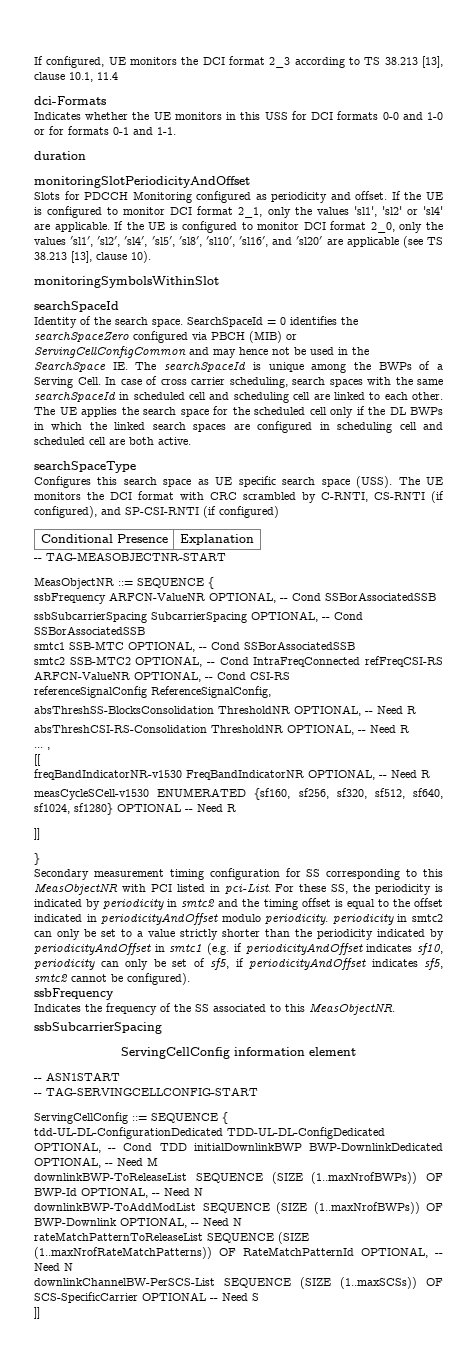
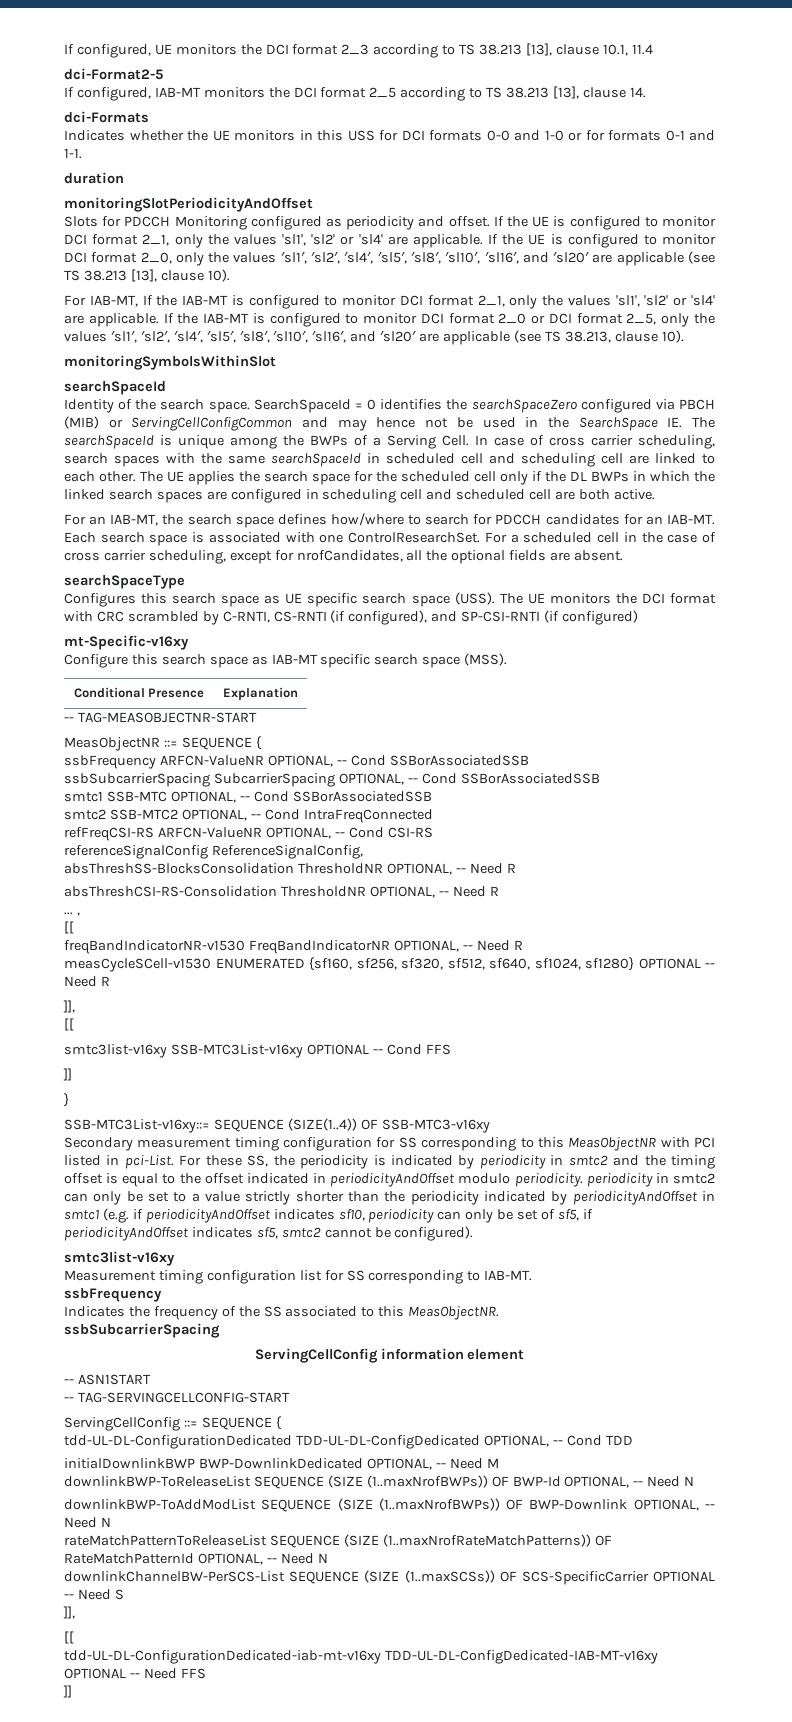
+ dci-Format2-5
+ If configured, IAB-MT monitors the DCI format 2_5 according to TS 38.213 [13], clause 14.
+ For IAB-MT, If the IAB-MT is configured to monitor DCI format 2_1, only the values 'sl1', 'sl2' or 'sl4' are applicable. If the IAB-MT is configured to monitor DCI format 2_0 or DCI format 2_5, only the values ′sl1′, ′sl2′, ′sl4′, ′sl5′, ′sl8′, ′sl10′, ′sl16′, and ′sl20′ are applicable (see TS 38.213, clause 10).
+ For an IAB-MT, the search space defines how/where to search for PDCCH candidates for an IAB-MT. Each search space is associated with one ControlResearchSet. For a scheduled cell in the case of cross carrier scheduling, except for nrofCandidates, all the optional fields are absent.
+ mt-Specific-v16xy
+ Configure this search space as IAB-MT specific search space (MSS).
- smtc2 SSB-MTC2 OPTIONAL, -- Cond IntraFreqConnected refFreqCSI-RS ARFCN-ValueNR OPTIONAL, -- Cond CSI-RS
+ smtc2 SSB-MTC2 OPTIONAL, -- Cond IntraFreqConnected
+ refFreqCSI-RS ARFCN-ValueNR OPTIONAL, -- Cond CSI-RS
  measCycleSCell-v1530 ENUMERATED {sf160, sf256, sf320, sf512, sf640, sf1024, sf1280} OPTIONAL -- Need R
+ ]],
+ [[
+ smtc3list-v16xy SSB-MTC3List-v16xy OPTIONAL -- Cond FFS
  ]]
  }
+ SSB-MTC3List-v16xy::= SEQUENCE (SIZE(1..4)) OF SSB-MTC3-v16xy
  For these SS, the periodicity is indicated by periodicity in smtc2 and the timing offset is equal to the offset indicated in periodicityAndOffset modulo periodicity. periodicity in smtc2 can only be set to a value strictly shorter than the periodicity indicated by periodicityAndOffset in smtc1 (e.g. if periodicityAndOffset indicates sf10, periodicity can only be set of sf5, if periodicityAndOffset indicates sf5, smtc2 cannot be configured).
+ smtc3list-v16xy
+ Measurement timing configuration list for SS corresponding to IAB-MT.
- tdd-UL-DL-ConfigurationDedicated TDD-UL-DL-ConfigDedicated OPTIONAL, -- Cond TDD initialDownlinkBWP BWP-DownlinkDedicated OPTIONAL, -- Need M
+ tdd-UL-DL-ConfigurationDedicated TDD-UL-DL-ConfigDedicated OPTIONAL, -- Cond TDD
+ initialDownlinkBWP BWP-DownlinkDedicated OPTIONAL, -- Need M
  downlinkChannelBW-PerSCS-List SEQUENCE (SIZE (1..maxSCSs)) OF SCS-SpecificCarrier OPTIONAL -- Need S
+ ]],
+ [[
+ tdd-UL-DL-ConfigurationDedicated-iab-mt-v16xy TDD-UL-DL-ConfigDedicated-IAB-MT-v16xy OPTIONAL -- Need FFS

